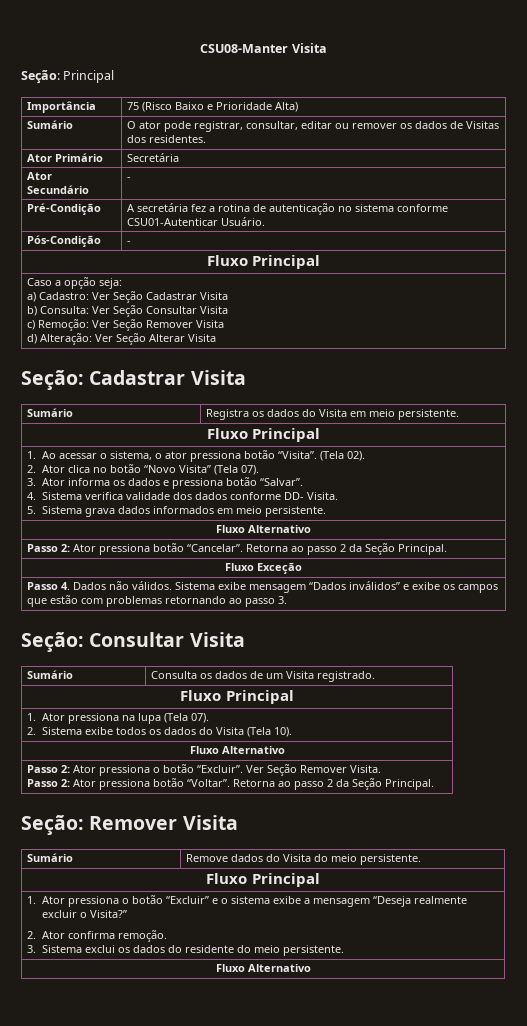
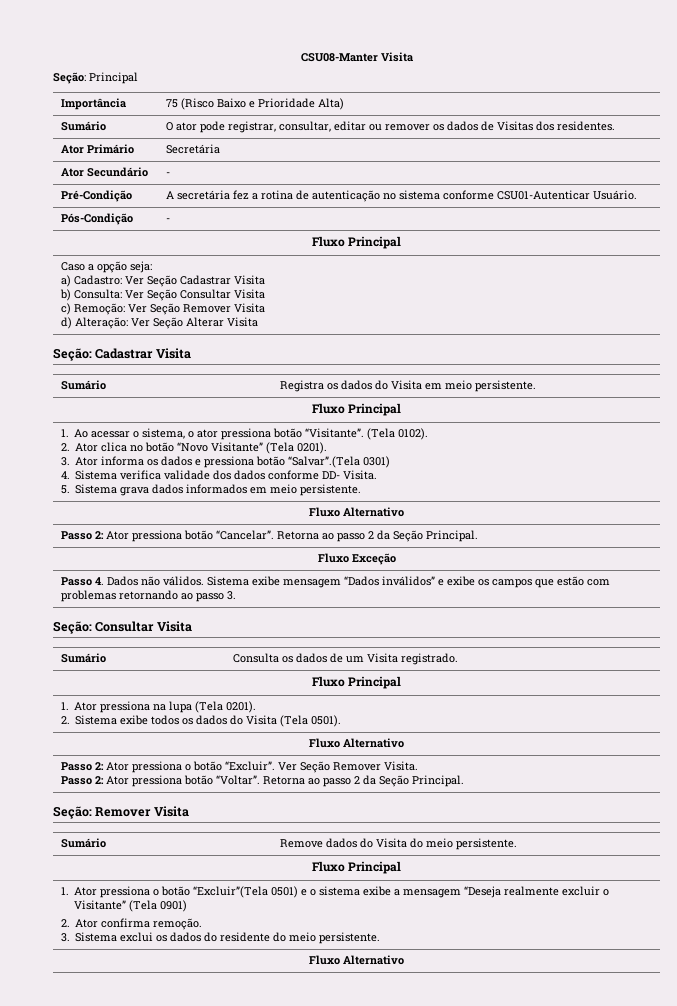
- 1. Ao acessar o sistema, o ator pressiona botão “Visita”. (Tela 02).
+ 1. Ao acessar o sistema, o ator pressiona botão “Visitante”. (Tela 0102).
- 2. Ator clica no botão “Novo Visita” (Tela 07).
+ 2. Ator clica no botão “Novo Visitante” (Tela 0201).
- 3. Ator informa os dados e pressiona botão “Salvar”.
+ 3. Ator informa os dados e pressiona botão “Salvar”.(Tela 0301)
- 1. Ator pressiona na lupa (Tela 07).
- 2. Sistema exibe todos os dados do Visita (Tela 10).
+ 1. Ator pressiona na lupa (Tela 0201).
+ 2. Sistema exibe todos os dados do Visita (Tela 0501).
- 1. Ator pressiona o botão “Excluir” e o sistema exibe a mensagem “Deseja realmente excluir o Visita?”
+ 1. Ator pressiona o botão “Excluir”(Tela 0501) e o sistema exibe a mensagem “Deseja realmente excluir o Visitante” (Tela 0901)

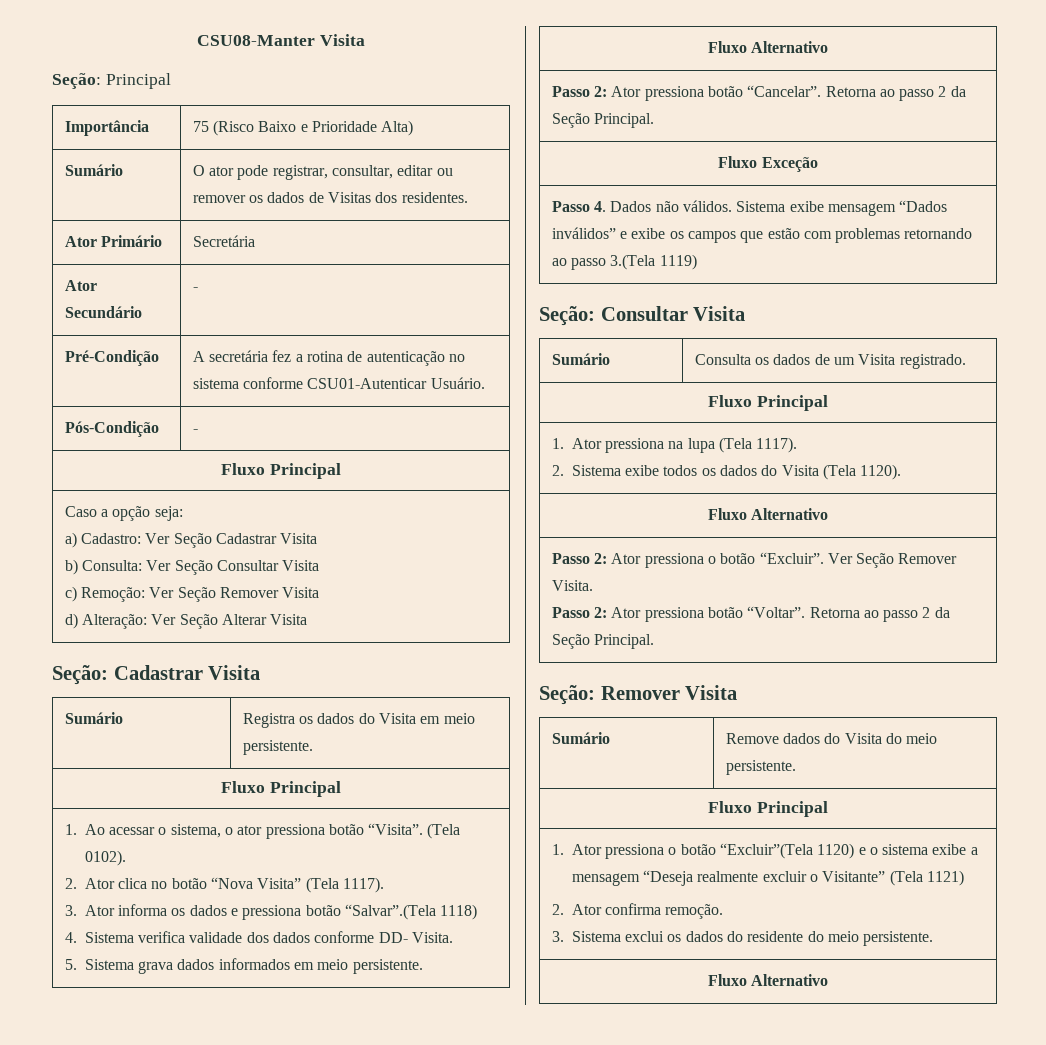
- 1. Ao acessar o sistema, o ator pressiona botão “Visitante”.
+ 1. Ao acessar o sistema, o ator pressiona botão “Visita”.
- 2. Ator clica no botão “Novo Visitante” (Tela 0201).
+ 2. Ator clica no botão “Nova Visita” (Tela 1117).
- 3. Ator informa os dados e pressiona botão “Salvar”.(Tela 0301)
+ 3. Ator informa os dados e pressiona botão “Salvar”.(Tela 1118)
- Passo 4. Dados não válidos. Sistema exibe mensagem “Dados inválidos” e exibe os campos que estão com problemas retornando ao passo 3.
+ Passo 4. Dados não válidos. Sistema exibe mensagem “Dados inválidos” e exibe os campos que estão com problemas retornando ao passo 3.(Tela 1119)
- 1. Ator pressiona na lupa (Tela 0201).
- 2. Sistema exibe todos os dados do Visita (Tela 0501).
+ 1. Ator pressiona na lupa (Tela 1117).
+ 2. Sistema exibe todos os dados do Visita (Tela 1120).
- 1. Ator pressiona o botão “Excluir”(Tela 0501) e o sistema exibe a mensagem “Deseja realmente excluir o Visitante” (Tela 0901)
+ 1. Ator pressiona o botão “Excluir”(Tela 1120) e o sistema exibe a mensagem “Deseja realmente excluir o Visitante” (Tela 1121)

